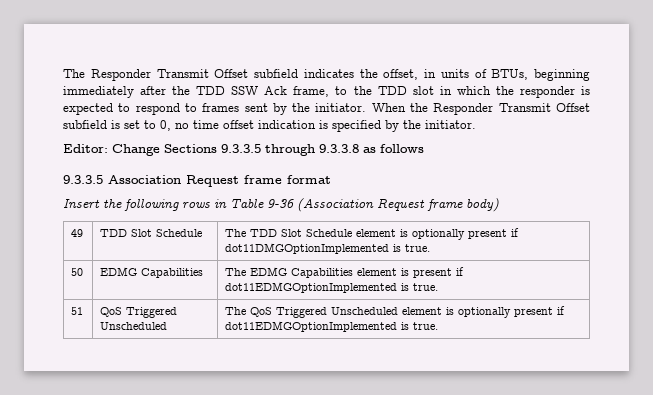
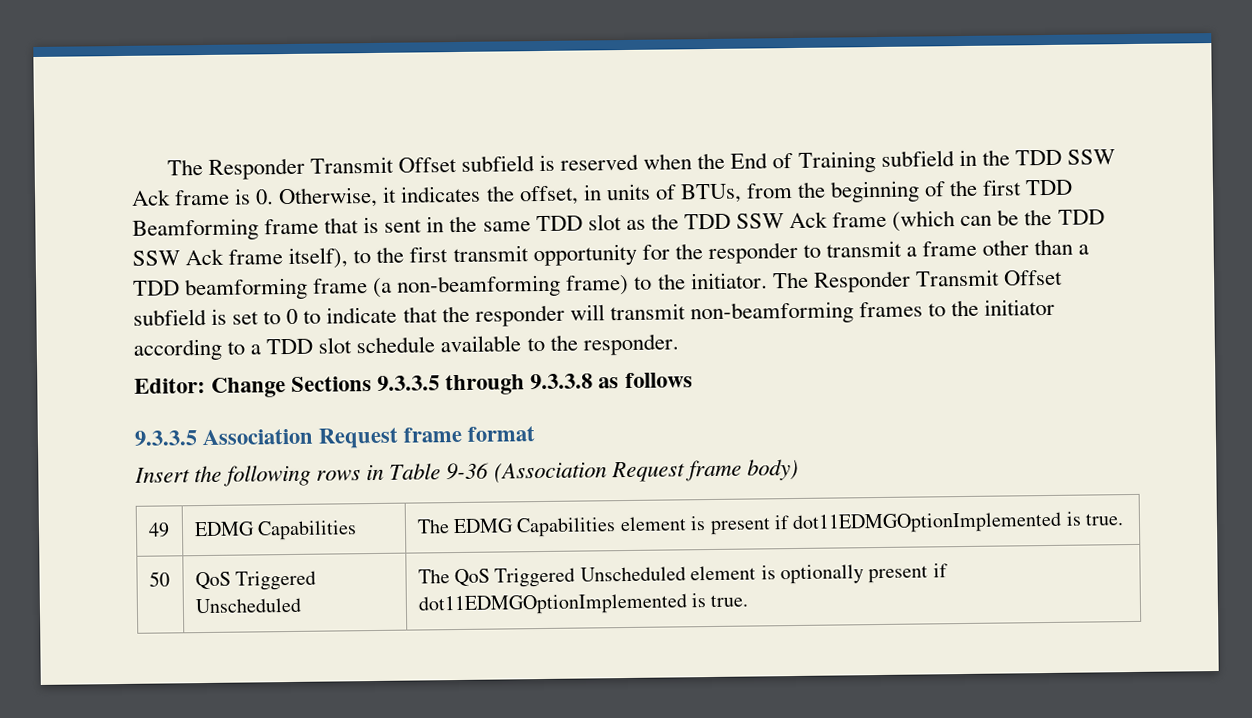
- The Responder Transmit Offset subfield indicates the offset, in units of BTUs, beginning immediately after the TDD SSW Ack frame, to the TDD slot in which the responder is expected to respond to frames sent by the initiator. When the Responder Transmit Offset subfield is set to 0, no time offset indication is specified by the initiator.
+ The Responder Transmit Offset subfield is reserved when the End of Training subfield in the TDD SSW Ack frame is 0. Otherwise, it indicates the offset, in units of BTUs, from the beginning of the first TDD Beamforming frame that is sent in the same TDD slot as the TDD SSW Ack frame (which can be the TDD SSW Ack frame itself), to the first transmit opportunity for the responder to transmit a frame other than a TDD beamforming frame (a non-beamforming frame) to the initiator. The Responder Transmit Offset subfield is set to 0 to indicate that the responder will transmit non-beamforming frames to the initiator according to a TDD slot schedule available to the responder.
- 49 | TDD Slot Schedule | The TDD Slot Schedule element is optionally present if dot11DMGOptionImplemented is true.
- 50 | EDMG Capabilities | The EDMG Capabilities element is present if dot11EDMGOptionImplemented is true.
+ 49 | EDMG Capabilities | The EDMG Capabilities element is present if dot11EDMGOptionImplemented is true.
- 51 | QoS Triggered Unscheduled | The QoS Triggered Unscheduled element is optionally present if dot11EDMGOptionImplemented is true.
+ 50 | QoS Triggered Unscheduled | The QoS Triggered Unscheduled element is optionally present if dot11EDMGOptionImplemented is true.

